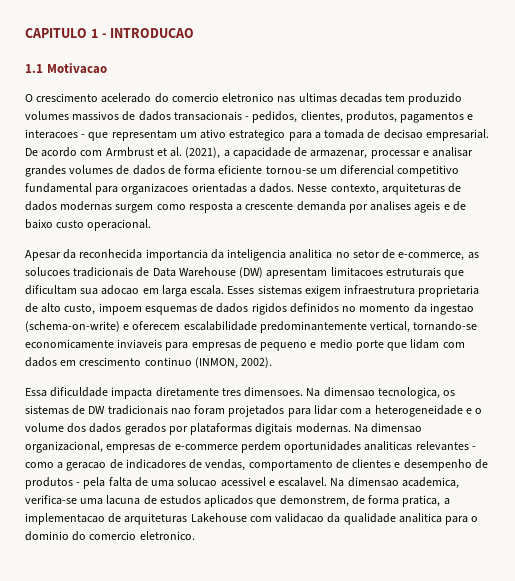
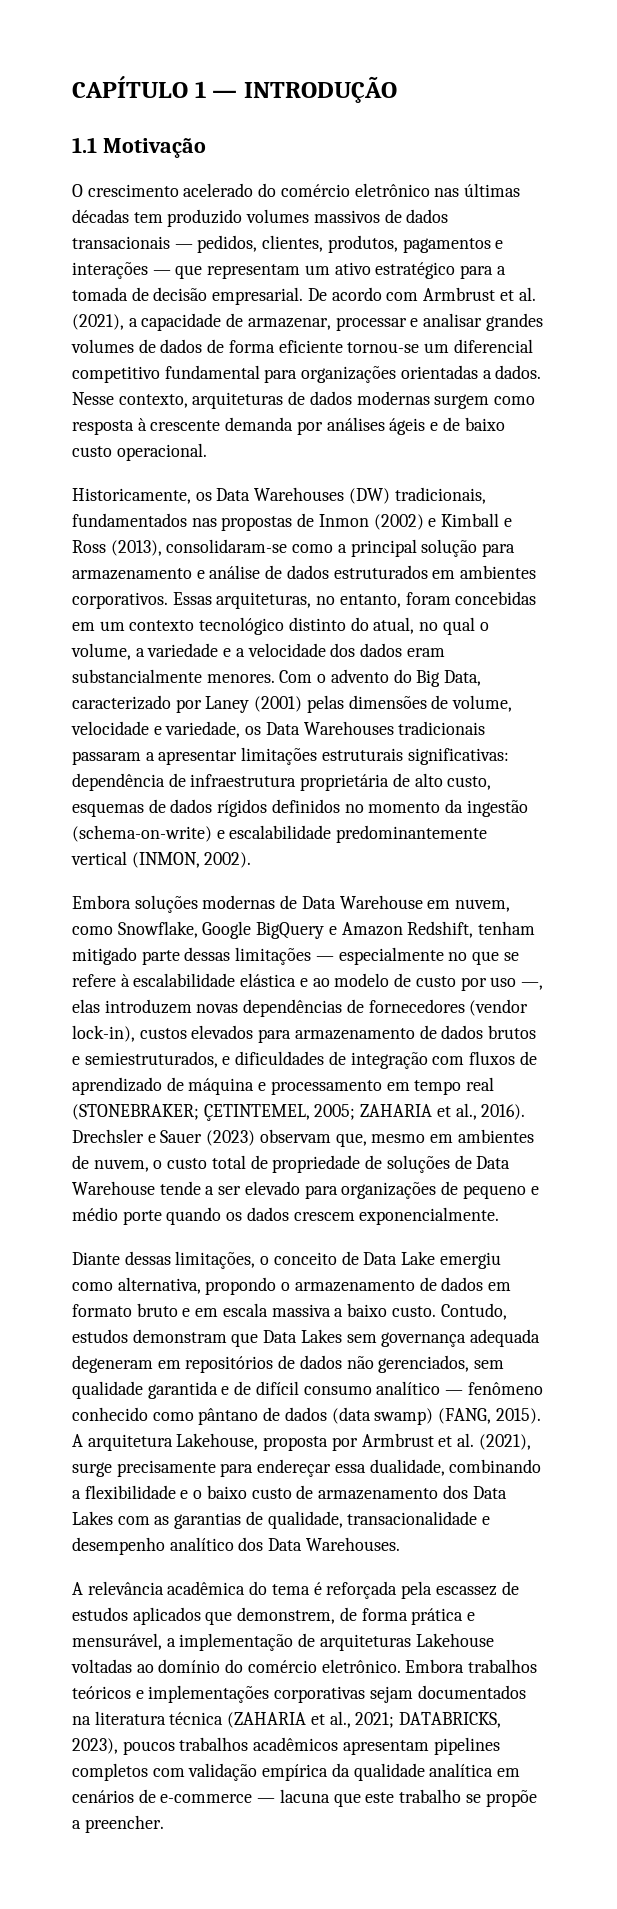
- CAPITULO 1 - INTRODUCAO
+ CAPÍTULO 1 — INTRODUÇÃO
- 1.1 Motivacao
+ 1.1 Motivação
- O crescimento acelerado do comercio eletronico nas ultimas decadas tem produzido volumes massivos de dados transacionais - pedidos, clientes, produtos, pagamentos e interacoes - que representam um ativo estrategico para a tomada de decisao empresarial.
+ O crescimento acelerado do comércio eletrônico nas últimas décadas tem produzido volumes massivos de dados transacionais — pedidos, clientes, produtos, pagamentos e interações — que representam um ativo estratégico para a tomada de decisão empresarial.
- De acordo com Armbrust et al. (2021), a capacidade de armazenar, processar e analisar grandes volumes de dados de forma eficiente tornou-se um diferencial competitivo fundamental para organizacoes orientadas a dados.
+ De acordo com Armbrust et al. (2021), a capacidade de armazenar, processar e analisar grandes volumes de dados de forma eficiente tornou-se um diferencial competitivo fundamental para organizações orientadas a dados.
- Nesse contexto, arquiteturas de dados modernas surgem como resposta a crescente demanda por analises ageis e de baixo custo operacional.
+ Nesse contexto, arquiteturas de dados modernas surgem como resposta à crescente demanda por análises ágeis e de baixo custo operacional.
- Apesar da reconhecida importancia da inteligencia analitica no setor de e-commerce, as solucoes tradicionais de Data Warehouse (DW) apresentam limitacoes estruturais que dificultam sua adocao em larga escala. Esses sistemas exigem infraestrutura proprietaria de alto custo, impoem esquemas de dados rigidos definidos no momento da ingestao (schema-on-write) e oferecem escalabilidade predominantemente vertical, tornando-se economicamente inviaveis para empresas de pequeno e medio porte que lidam com dados em crescimento continuo (INMON, 2002).
- Essa dificuldade impacta diretamente tres dimensoes. Na dimensao tecnologica, os sistemas de DW tradicionais nao foram projetados para lidar com a heterogeneidade e o volume dos dados gerados por plataformas digitais modernas. Na dimensao organizacional, empresas de e-commerce perdem oportunidades analiticas relevantes - como a geracao de indicadores de vendas, comportamento de clientes e desempenho de produtos - pela falta de uma solucao acessivel e escalavel. Na dimensao academica, verifica-se uma lacuna de estudos aplicados que demonstrem, de forma pratica, a implementacao de arquiteturas Lakehouse com validacao da qualidade analitica para o dominio do comercio eletronico.
+ Historicamente, os Data Warehouses (DW) tradicionais, fundamentados nas propostas de Inmon (2002) e Kimball e Ross (2013), consolidaram-se como a principal solução para armazenamento e análise de dados estruturados em ambientes corporativos. Essas arquiteturas, no entanto, foram concebidas em um contexto tecnológico distinto do atual, no qual o volume, a variedade e a velocidade dos dados eram substancialmente menores. Com o advento do Big Data, caracterizado por Laney (2001) pelas dimensões de volume, velocidade e variedade, os Data Warehouses tradicionais passaram a apresentar limitações estruturais significativas: dependência de infraestrutura proprietária de alto custo, esquemas de dados rígidos definidos no momento da ingestão (schema-on-write) e escalabilidade predominantemente vertical (INMON, 2002).
+ Embora soluções modernas de Data Warehouse em nuvem, como Snowflake, Google BigQuery e Amazon Redshift, tenham mitigado parte dessas limitações — especialmente no que se refere à escalabilidade elástica e ao modelo de custo por uso —, elas introduzem novas dependências de fornecedores (vendor lock-in), custos elevados para armazenamento de dados brutos e semiestruturados, e dificuldades de integração com fluxos de aprendizado de máquina e processamento em tempo real (STONEBRAKER; ÇETINTEMEL, 2005; ZAHARIA et al., 2016). Drechsler e Sauer (2023) observam que, mesmo em ambientes de nuvem, o custo total de propriedade de soluções de Data Warehouse tende a ser elevado para organizações de pequeno e médio porte quando os dados crescem exponencialmente.
+ Diante dessas limitações, o conceito de Data Lake emergiu como alternativa, propondo o armazenamento de dados em formato bruto e em escala massiva a baixo custo. Contudo, estudos demonstram que Data Lakes sem governança adequada degeneram em repositórios de dados não gerenciados, sem qualidade garantida e de difícil consumo analítico — fenômeno conhecido como pântano de dados (data swamp) (FANG, 2015). A arquitetura Lakehouse, proposta por Armbrust et al. (2021), surge precisamente para endereçar essa dualidade, combinando a flexibilidade e o baixo custo de armazenamento dos Data Lakes com as garantias de qualidade, transacionalidade e desempenho analítico dos Data Warehouses.
+ A relevância acadêmica do tema é reforçada pela escassez de estudos aplicados que demonstrem, de forma prática e mensurável, a implementação de arquiteturas Lakehouse voltadas ao domínio do comércio eletrônico. Embora trabalhos teóricos e implementações corporativas sejam documentados na literatura técnica (ZAHARIA et al., 2021; DATABRICKS, 2023), poucos trabalhos acadêmicos apresentam pipelines completos com validação empírica da qualidade analítica em cenários de e-commerce — lacuna que este trabalho se propõe a preencher.

